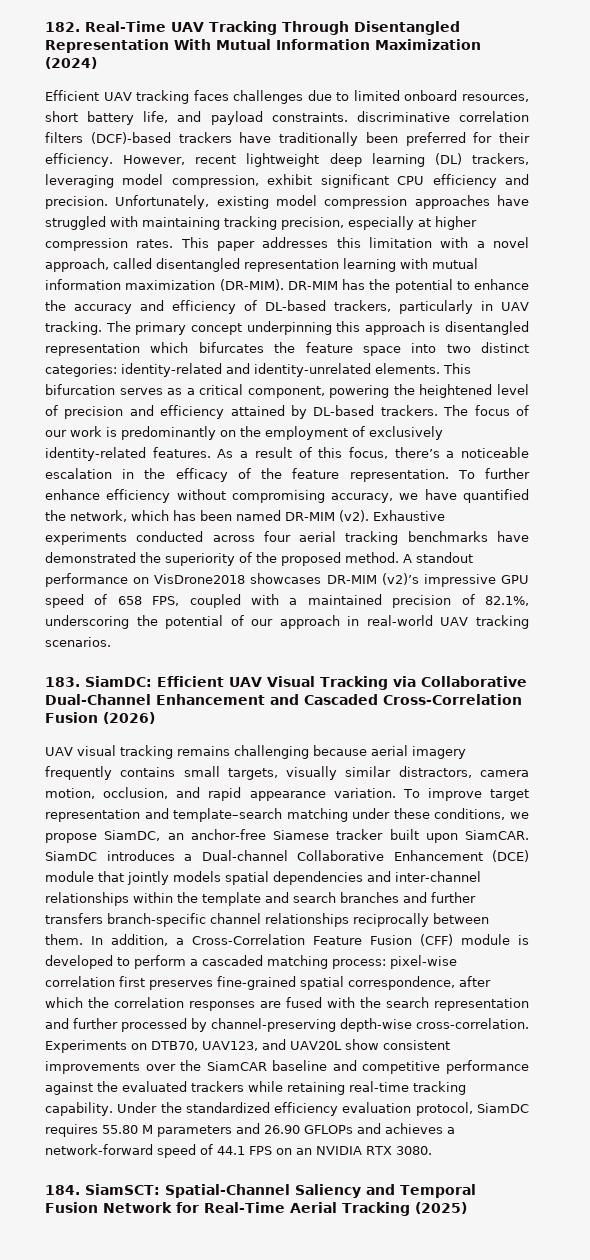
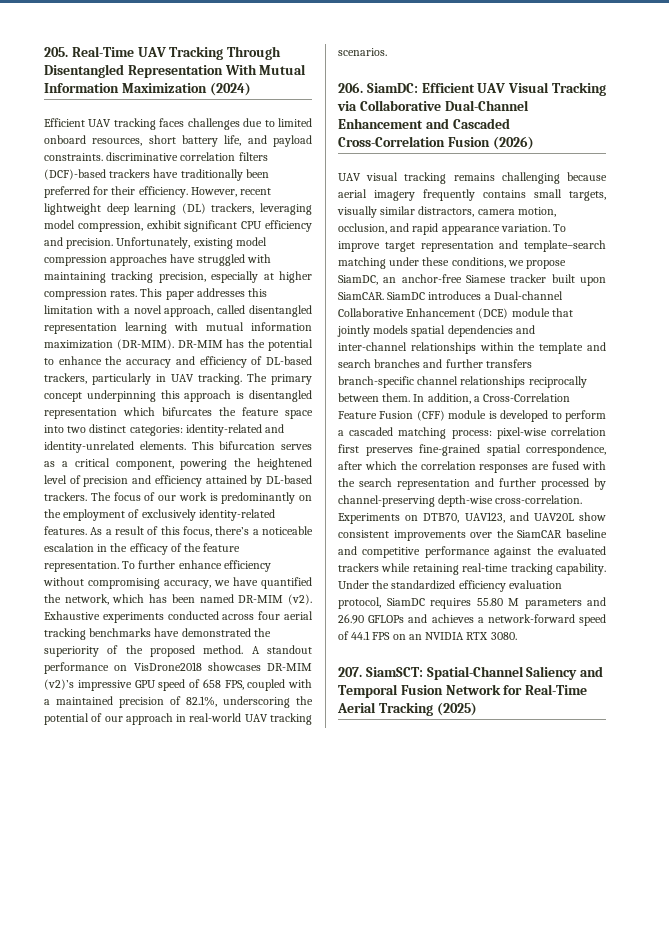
- 182. Real-Time UAV Tracking Through Disentangled Representation With Mutual Information Maximization (2024)
+ 205. Real-Time UAV Tracking Through Disentangled Representation With Mutual Information Maximization (2024)
- 183. SiamDC: Efficient UAV Visual Tracking via Collaborative Dual-Channel Enhancement and Cascaded Cross-Correlation Fusion (2026)
+ 206. SiamDC: Efficient UAV Visual Tracking via Collaborative Dual-Channel Enhancement and Cascaded Cross-Correlation Fusion (2026)
- 184. SiamSCT: Spatial-Channel Saliency and Temporal Fusion Network for Real-Time Aerial Tracking (2025)
+ 207. SiamSCT: Spatial-Channel Saliency and Temporal Fusion Network for Real-Time Aerial Tracking (2025)

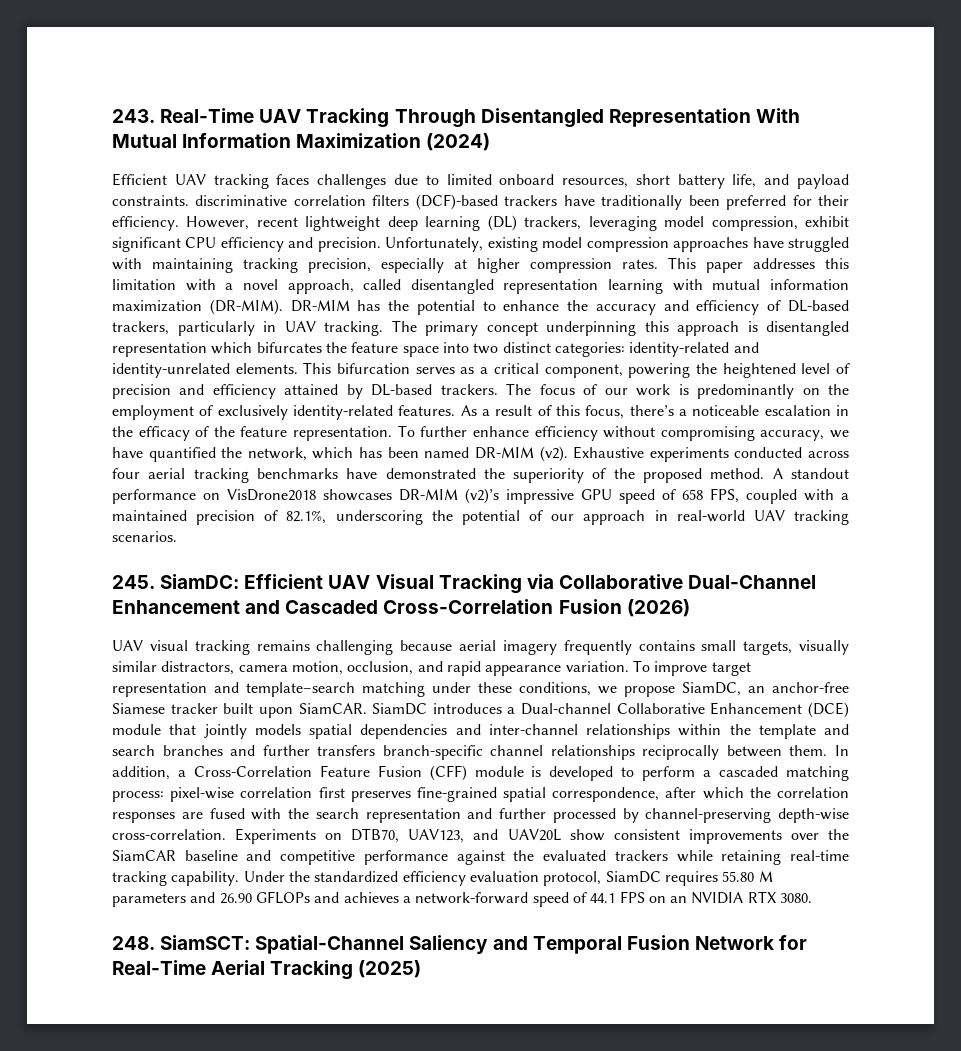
- 205. Real-Time UAV Tracking Through Disentangled Representation With Mutual Information Maximization (2024)
+ 243. Real-Time UAV Tracking Through Disentangled Representation With Mutual Information Maximization (2024)
- 206. SiamDC: Efficient UAV Visual Tracking via Collaborative Dual-Channel Enhancement and Cascaded Cross-Correlation Fusion (2026)
+ 245. SiamDC: Efficient UAV Visual Tracking via Collaborative Dual-Channel Enhancement and Cascaded Cross-Correlation Fusion (2026)
- 207. SiamSCT: Spatial-Channel Saliency and Temporal Fusion Network for Real-Time Aerial Tracking (2025)
+ 248. SiamSCT: Spatial-Channel Saliency and Temporal Fusion Network for Real-Time Aerial Tracking (2025)

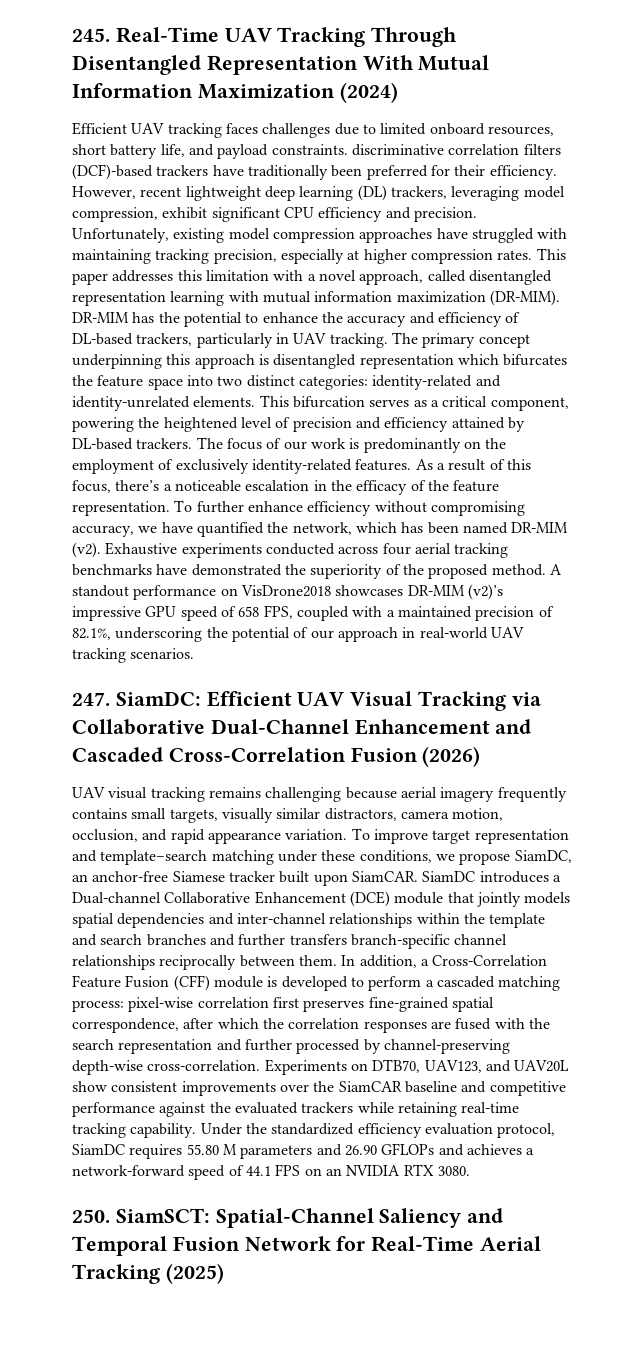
- 243. Real-Time UAV Tracking Through Disentangled Representation With Mutual Information Maximization (2024)
+ 245. Real-Time UAV Tracking Through Disentangled Representation With Mutual Information Maximization (2024)
- 245. SiamDC: Efficient UAV Visual Tracking via Collaborative Dual-Channel Enhancement and Cascaded Cross-Correlation Fusion (2026)
+ 247. SiamDC: Efficient UAV Visual Tracking via Collaborative Dual-Channel Enhancement and Cascaded Cross-Correlation Fusion (2026)
- 248. SiamSCT: Spatial-Channel Saliency and Temporal Fusion Network for Real-Time Aerial Tracking (2025)
+ 250. SiamSCT: Spatial-Channel Saliency and Temporal Fusion Network for Real-Time Aerial Tracking (2025)

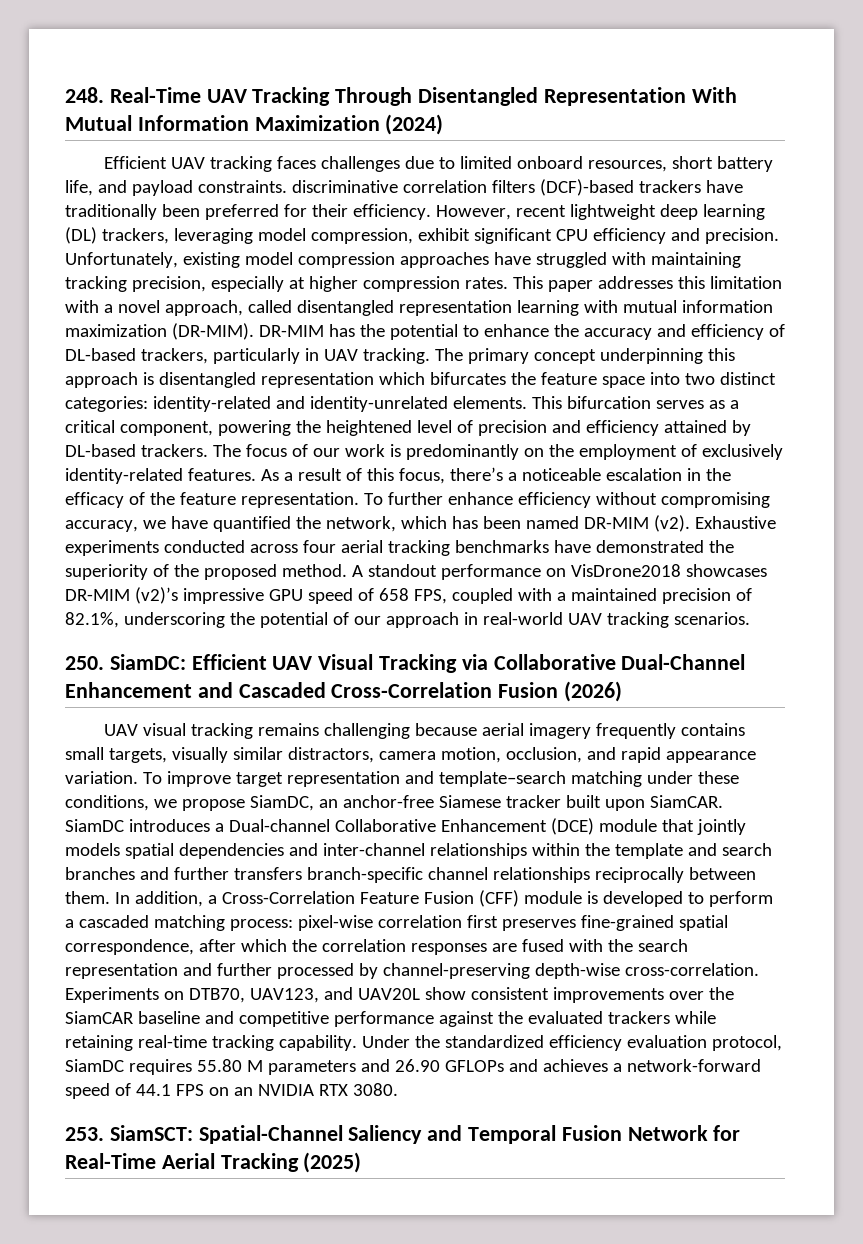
- 245. Real-Time UAV Tracking Through Disentangled Representation With Mutual Information Maximization (2024)
+ 248. Real-Time UAV Tracking Through Disentangled Representation With Mutual Information Maximization (2024)
- 247. SiamDC: Efficient UAV Visual Tracking via Collaborative Dual-Channel Enhancement and Cascaded Cross-Correlation Fusion (2026)
+ 250. SiamDC: Efficient UAV Visual Tracking via Collaborative Dual-Channel Enhancement and Cascaded Cross-Correlation Fusion (2026)
- 250. SiamSCT: Spatial-Channel Saliency and Temporal Fusion Network for Real-Time Aerial Tracking (2025)
+ 253. SiamSCT: Spatial-Channel Saliency and Temporal Fusion Network for Real-Time Aerial Tracking (2025)

